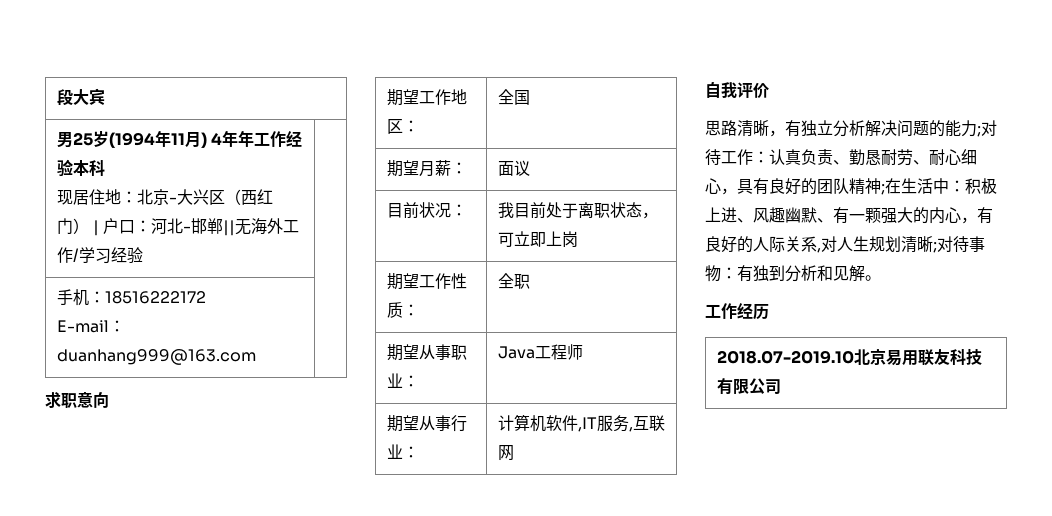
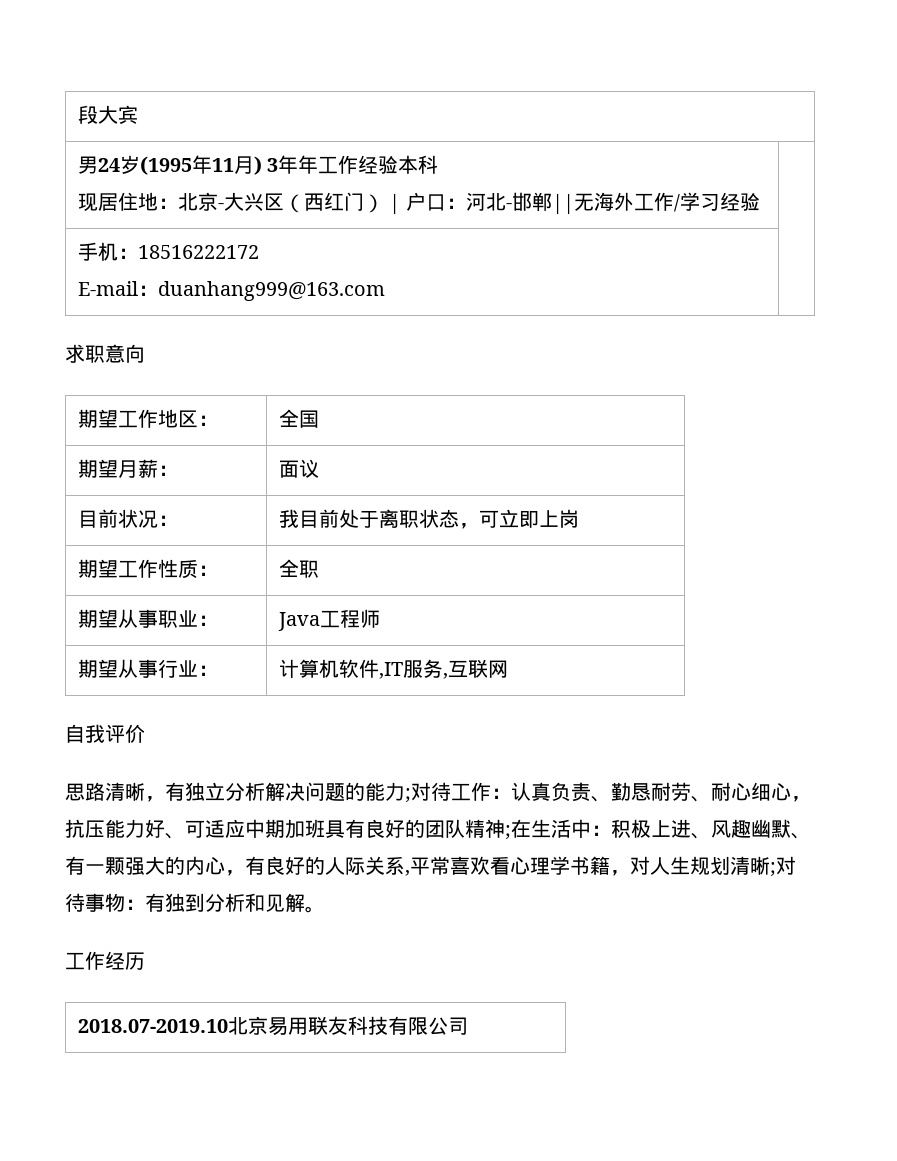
- 男25岁(1994年11月) 4年年工作经验本科
+ 男24岁(1995年11月) 3年年工作经验本科
- 思路清晰，有独立分析解决问题的能力;对待工作：认真负责、勤恳耐劳、耐心细心，具有良好的团队精神;在生活中：积极上进、风趣幽默、有一颗强大的内心，有良好的人际关系,对人生规划清晰;对待事物：有独到分析和见解。
+ 思路清晰，有独立分析解决问题的能力;对待工作：认真负责、勤恳耐劳、耐心细心，抗压能力好、可适应中期加班具有良好的团队精神;在生活中：积极上进、风趣幽默、有一颗强大的内心，有良好的人际关系,平常喜欢看心理学书籍，对人生规划清晰;对待事物：有独到分析和见解。

